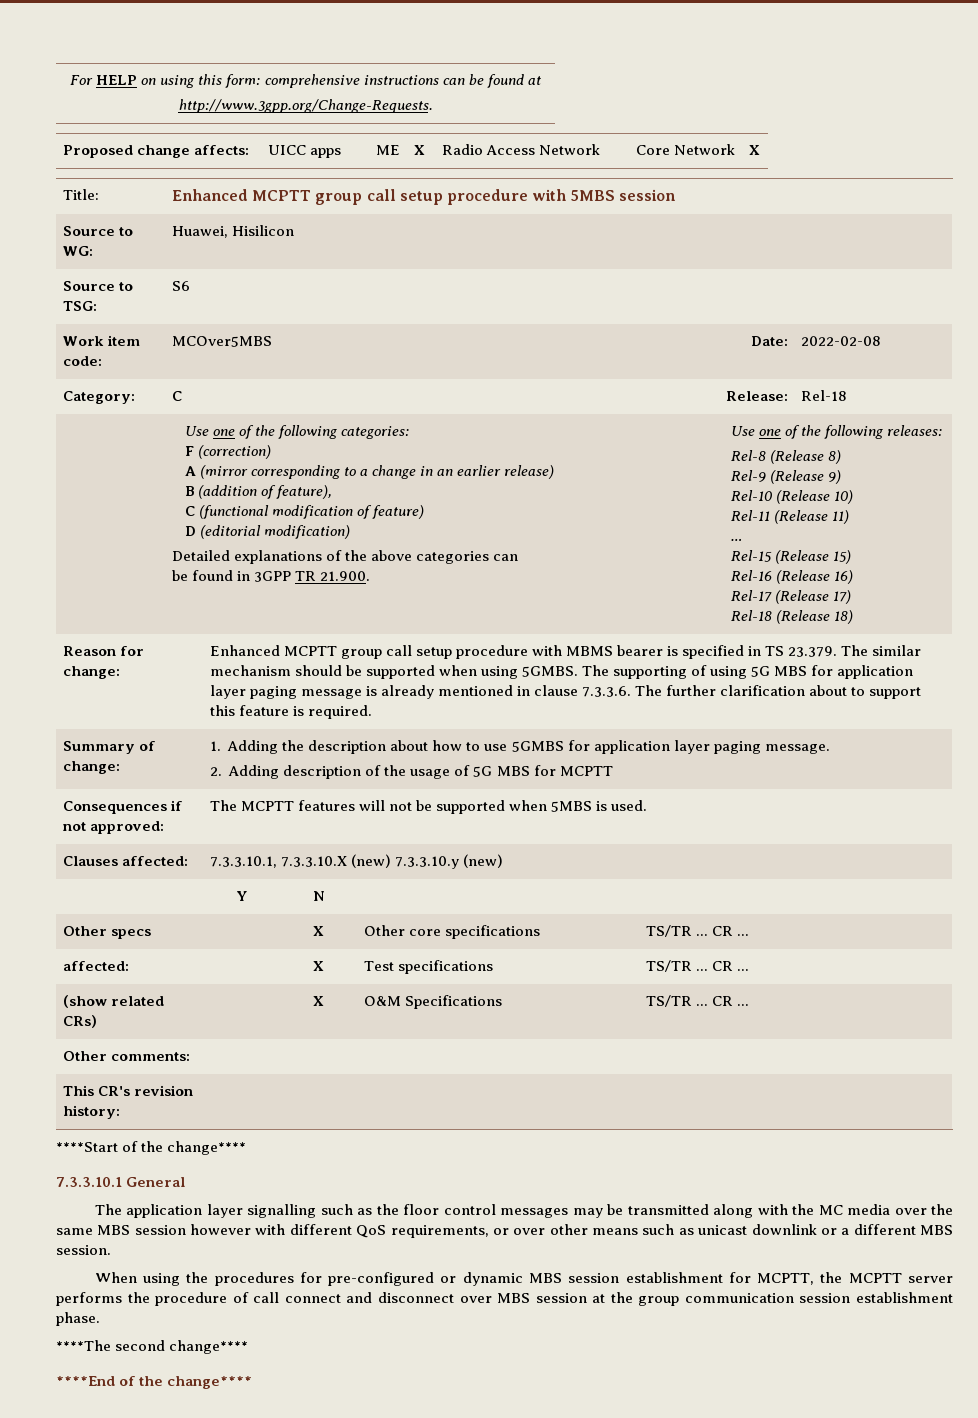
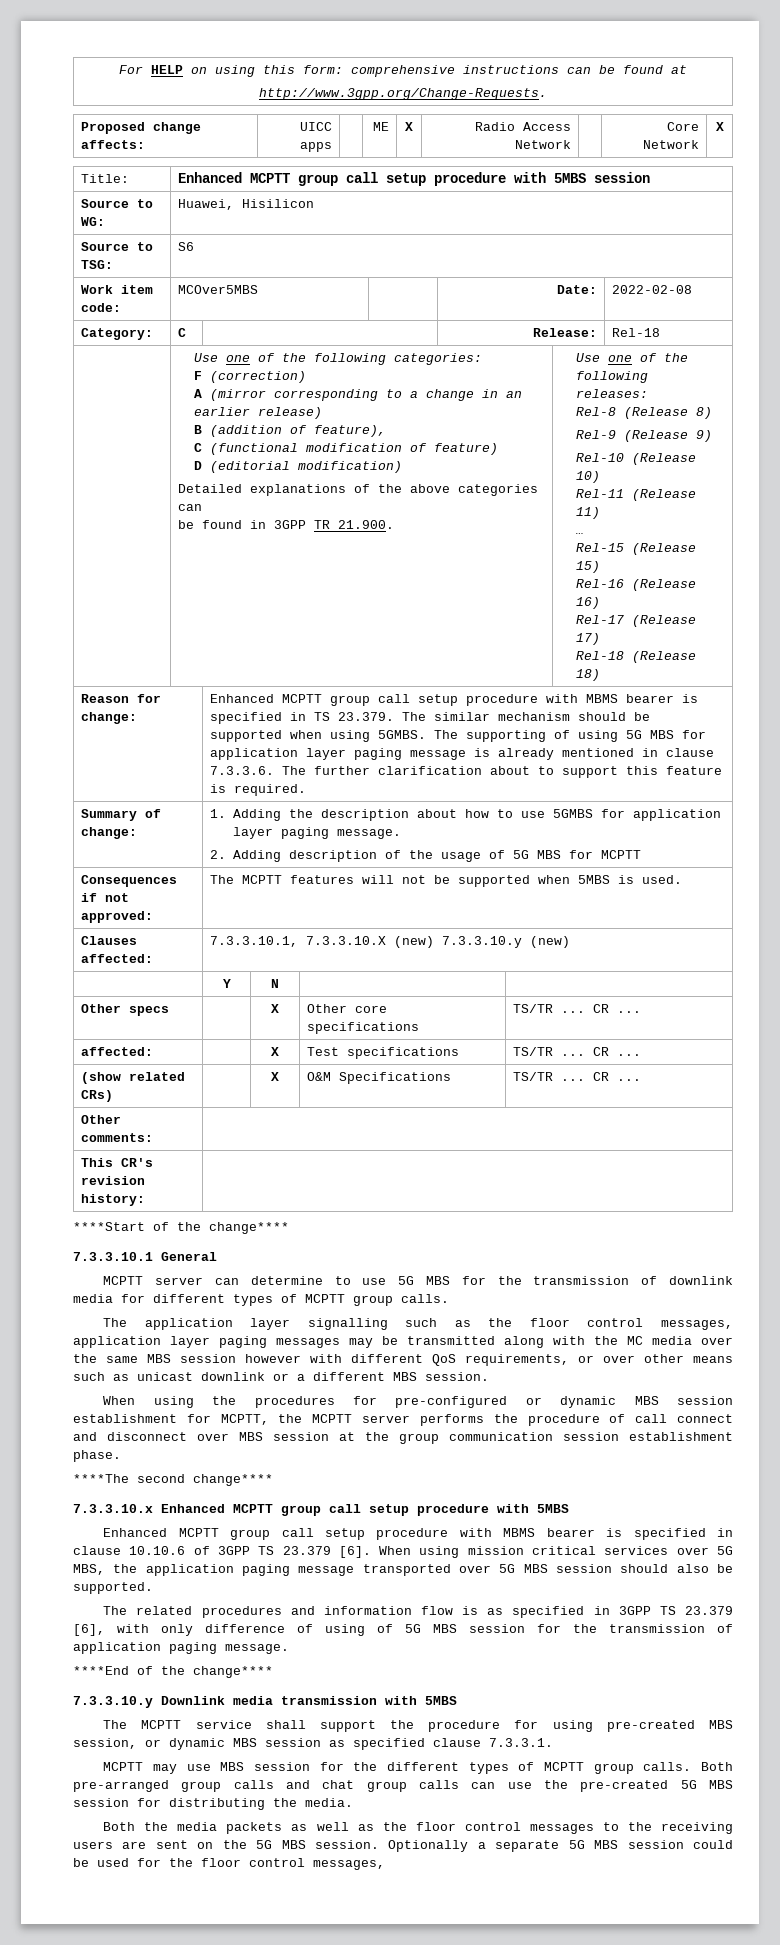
+ MCPTT server can determine to use 5G MBS for the transmission of downlink media for different types of MCPTT group calls.
- The application layer signalling such as the floor control messages may be transmitted along with the MC media over the same MBS session however with different QoS requirements, or over other means such as unicast downlink or a different MBS session.
+ The application layer signalling such as the floor control messages, application layer paging messages may be transmitted along with the MC media over the same MBS session however with different QoS requirements, or over other means such as unicast downlink or a different MBS session.
+ 7.3.3.10.x Enhanced MCPTT group call setup procedure with 5MBS
+ Enhanced MCPTT group call setup procedure with MBMS bearer is specified in clause 10.10.6 of 3GPP TS 23.379 [6]. When using mission critical services over 5G MBS, the application paging message transported over 5G MBS session should also be supported.
+ The related procedures and information flow is as specified in 3GPP TS 23.379 [6], with only difference of using of 5G MBS session for the transmission of application paging message.
  ****End of the change****
+ 7.3.3.10.y Downlink media transmission with 5MBS
+ The MCPTT service shall support the procedure for using pre-created MBS session, or dynamic MBS session as specified clause 7.3.3.1.
+ MCPTT may use MBS session for the different types of MCPTT group calls. Both pre-arranged group calls and chat group calls can use the pre-created 5G MBS session for distributing the media.
+ Both the media packets as well as the floor control messages to the receiving users are sent on the 5G MBS session. Optionally a separate 5G MBS session could be used for the floor control messages,

